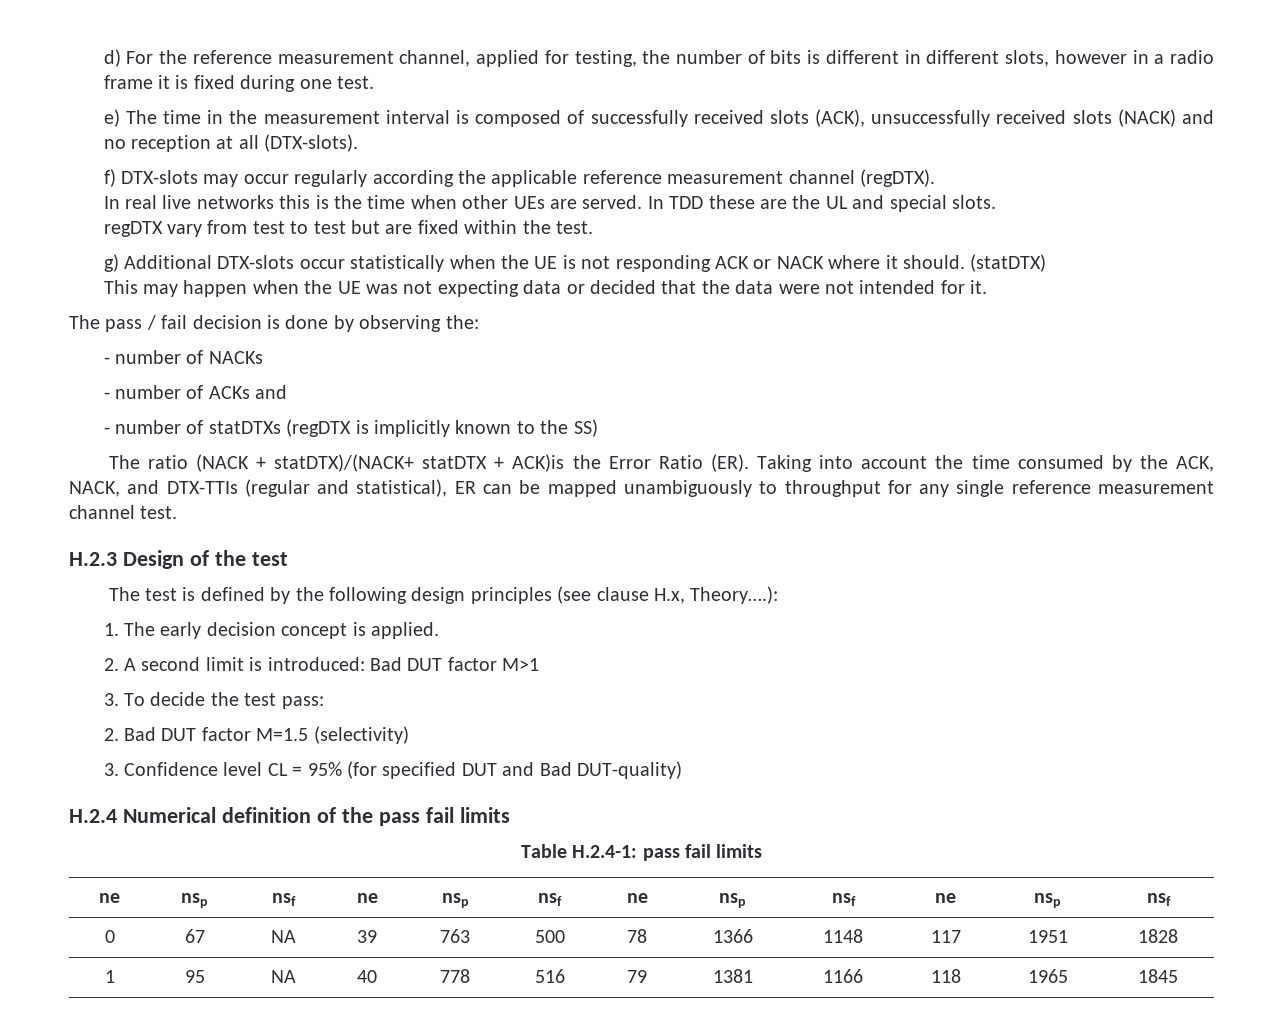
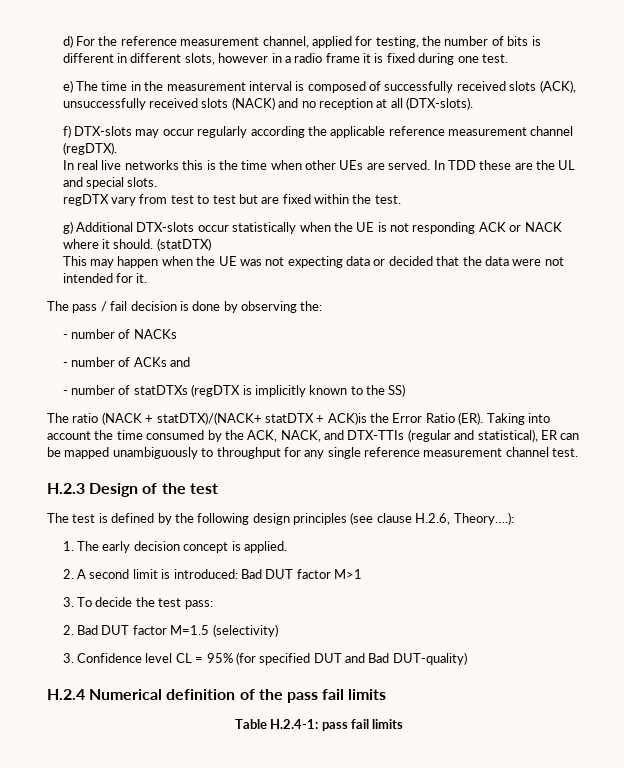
- The test is defined by the following design principles (see clause H.x, Theory….):
+ The test is defined by the following design principles (see clause H.2.6, Theory….):
- ne | nsp | nsf | ne | nsp | nsf | ne | nsp | nsf | ne | nsp | nsf
- 0 | 67 | NA | 39 | 763 | 500 | 78 | 1366 | 1148 | 117 | 1951 | 1828
- 1 | 95 | NA | 40 | 778 | 516 | 79 | 1381 | 1166 | 118 | 1965 | 1845

